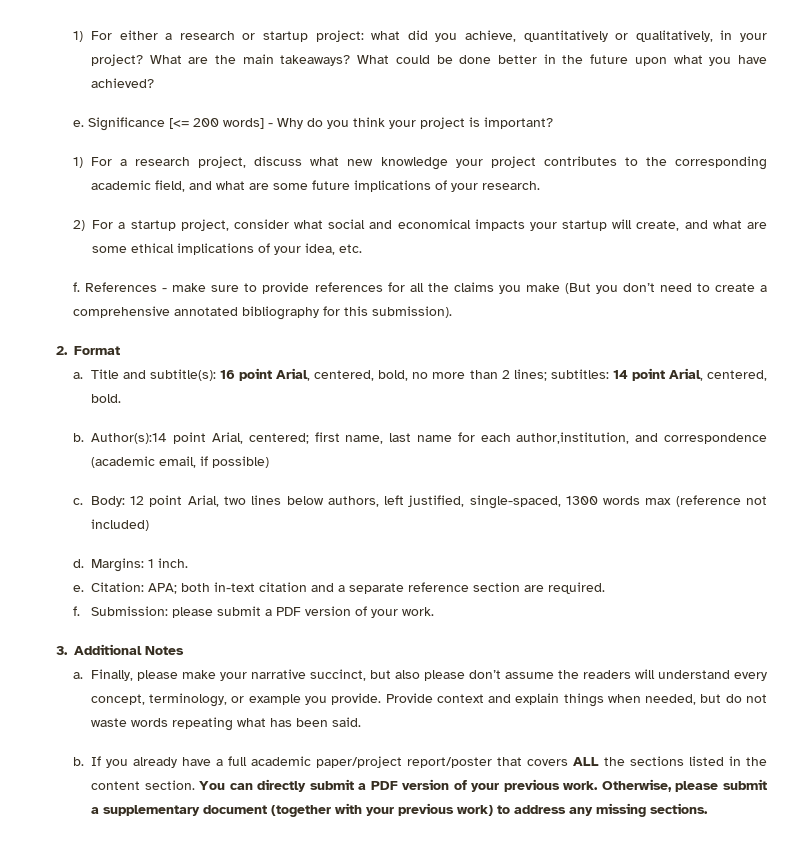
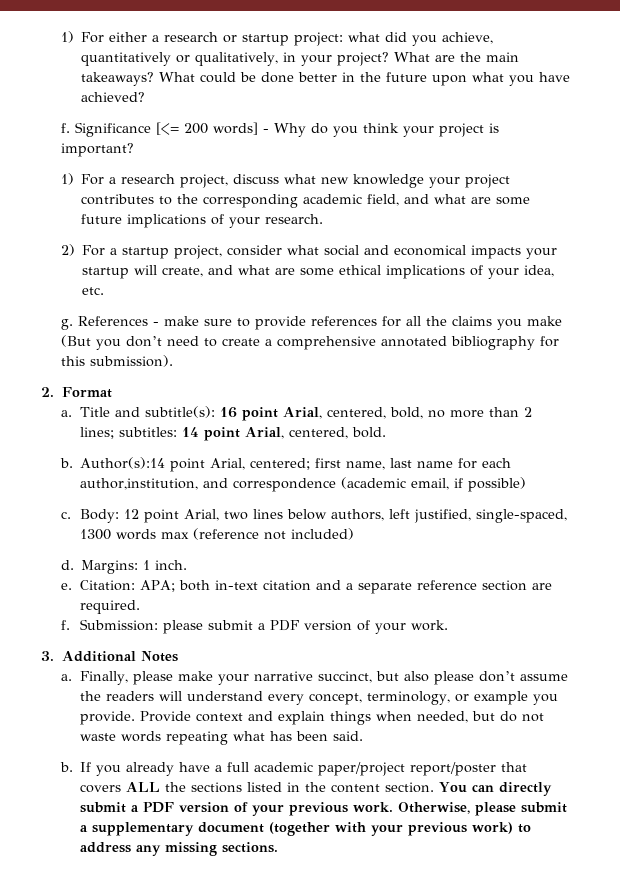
  What could be done better in the future upon what you have achieved?
- e.
+ f.
  2) For a startup project, consider what social and economical impacts your startup will create, and what are some ethical implications of your idea, etc.
- f.
+ g.

